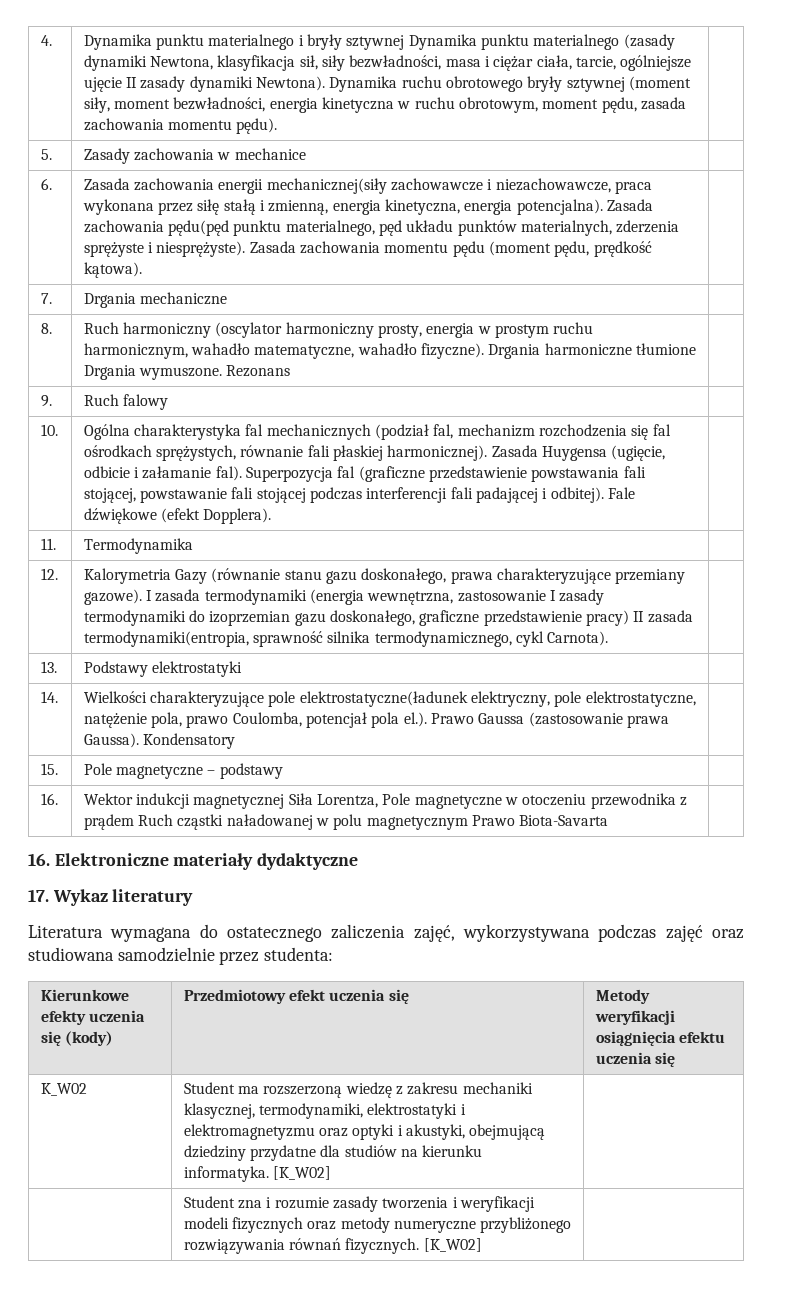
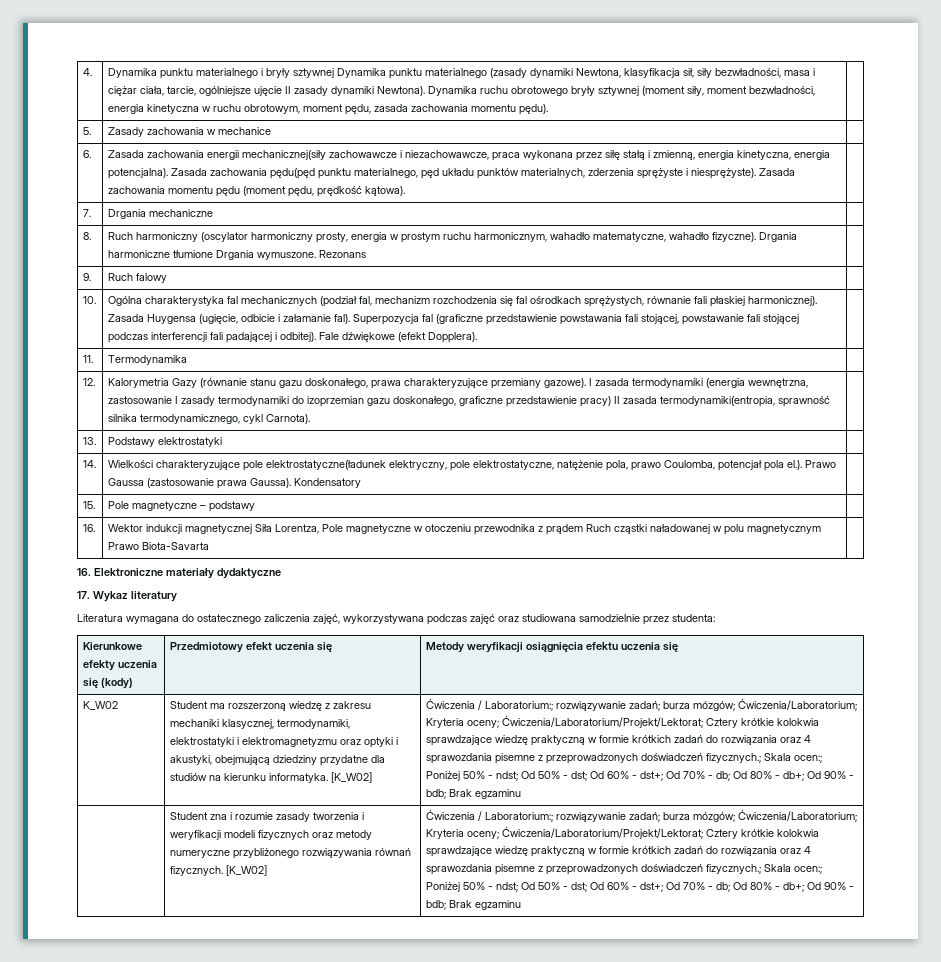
- Student ma rozszerzoną wiedzę z zakresu mechaniki klasycznej, termodynamiki, elektrostatyki i elektromagnetyzmu oraz optyki i akustyki, obejmującą dziedziny przydatne dla studiów na kierunku informatyka. [K_W02]
+ Student ma rozszerzoną wiedzę z zakresu mechaniki klasycznej, termodynamiki, elektrostatyki i elektromagnetyzmu oraz optyki i akustyki, obejmującą dziedziny przydatne dla studiów na kierunku informatyka. [K_W02] | Ćwiczenia / Laboratorium:; rozwiązywanie zadań; burza mózgów; Ćwiczenia/Laboratorium; Kryteria oceny; Ćwiczenia/Laboratorium/Projekt/Lektorat; Cztery krótkie kolokwia sprawdzające wiedzę praktyczną w formie krótkich zadań do rozwiązania oraz 4 sprawozdania pisemne z przeprowadzonych doświadczeń fizycznych.; Skala ocen:; Poniżej 50% - ndst; Od 50% - dst; Od 60% - dst+; Od 70% - db; Od 80% - db+; Od 90% - bdb; Brak egzaminu
- Student zna i rozumie zasady tworzenia i weryfikacji modeli fizycznych oraz metody numeryczne przybliżonego rozwiązywania równań fizycznych. [K_W02]
+ Student zna i rozumie zasady tworzenia i weryfikacji modeli fizycznych oraz metody numeryczne przybliżonego rozwiązywania równań fizycznych. [K_W02] | Ćwiczenia / Laboratorium:; rozwiązywanie zadań; burza mózgów; Ćwiczenia/Laboratorium; Kryteria oceny; Ćwiczenia/Laboratorium/Projekt/Lektorat; Cztery krótkie kolokwia sprawdzające wiedzę praktyczną w formie krótkich zadań do rozwiązania oraz 4 sprawozdania pisemne z przeprowadzonych doświadczeń fizycznych.; Skala ocen:; Poniżej 50% - ndst; Od 50% - dst; Od 60% - dst+; Od 70% - db; Od 80% - db+; Od 90% - bdb; Brak egzaminu

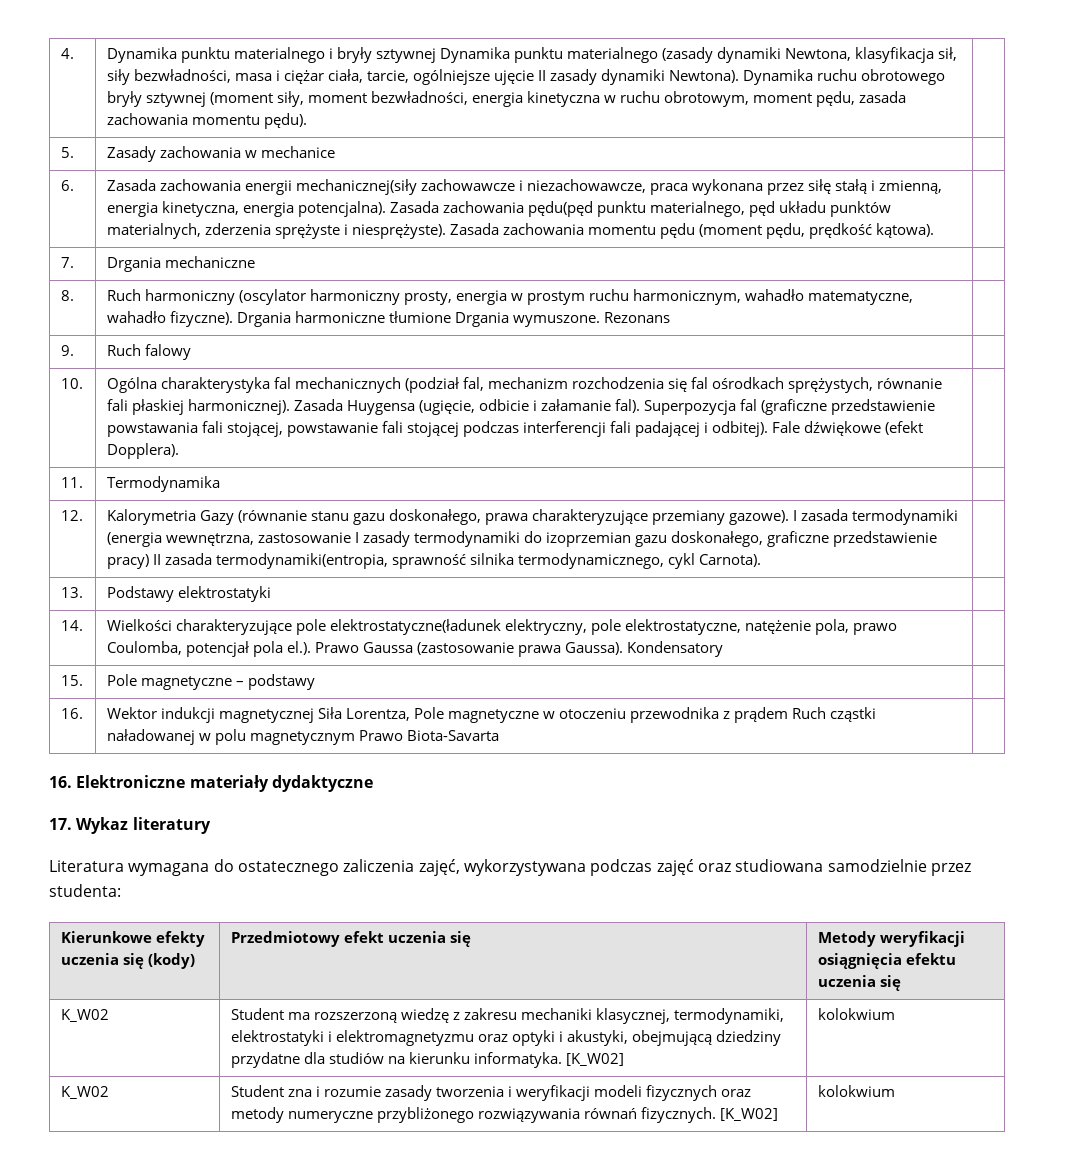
- Student ma rozszerzoną wiedzę z zakresu mechaniki klasycznej, termodynamiki, elektrostatyki i elektromagnetyzmu oraz optyki i akustyki, obejmującą dziedziny przydatne dla studiów na kierunku informatyka. [K_W02] | Ćwiczenia / Laboratorium:; rozwiązywanie zadań; burza mózgów; Ćwiczenia/Laboratorium; Kryteria oceny; Ćwiczenia/Laboratorium/Projekt/Lektorat; Cztery krótkie kolokwia sprawdzające wiedzę praktyczną w formie krótkich zadań do rozwiązania oraz 4 sprawozdania pisemne z przeprowadzonych doświadczeń fizycznych.; Skala ocen:; Poniżej 50% - ndst; Od 50% - dst; Od 60% - dst+; Od 70% - db; Od 80% - db+; Od 90% - bdb; Brak egzaminu
- | Student zna i rozumie zasady tworzenia i weryfikacji modeli fizycznych oraz metody numeryczne przybliżonego rozwiązywania równań fizycznych. [K_W02] | Ćwiczenia / Laboratorium:; rozwiązywanie zadań; burza mózgów; Ćwiczenia/Laboratorium; Kryteria oceny; Ćwiczenia/Laboratorium/Projekt/Lektorat; Cztery krótkie kolokwia sprawdzające wiedzę praktyczną w formie krótkich zadań do rozwiązania oraz 4 sprawozdania pisemne z przeprowadzonych doświadczeń fizycznych.; Skala ocen:; Poniżej 50% - ndst; Od 50% - dst; Od 60% - dst+; Od 70% - db; Od 80% - db+; Od 90% - bdb; Brak egzaminu
+ Student ma rozszerzoną wiedzę z zakresu mechaniki klasycznej, termodynamiki, elektrostatyki i elektromagnetyzmu oraz optyki i akustyki, obejmującą dziedziny przydatne dla studiów na kierunku informatyka. [K_W02] | kolokwium
+ K_W02 | Student zna i rozumie zasady tworzenia i weryfikacji modeli fizycznych oraz metody numeryczne przybliżonego rozwiązywania równań fizycznych. [K_W02] | kolokwium

